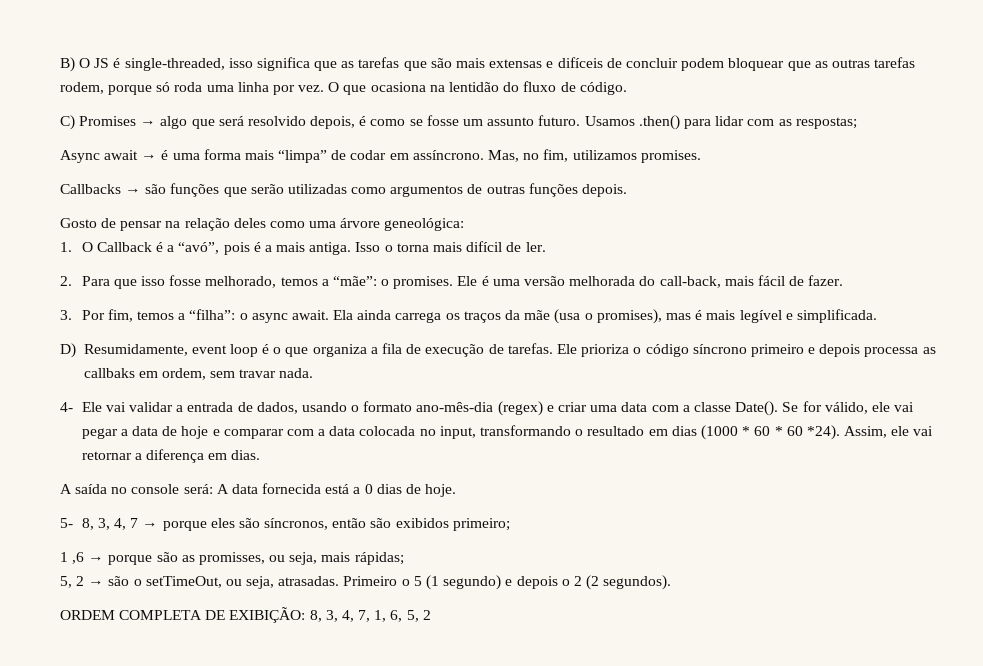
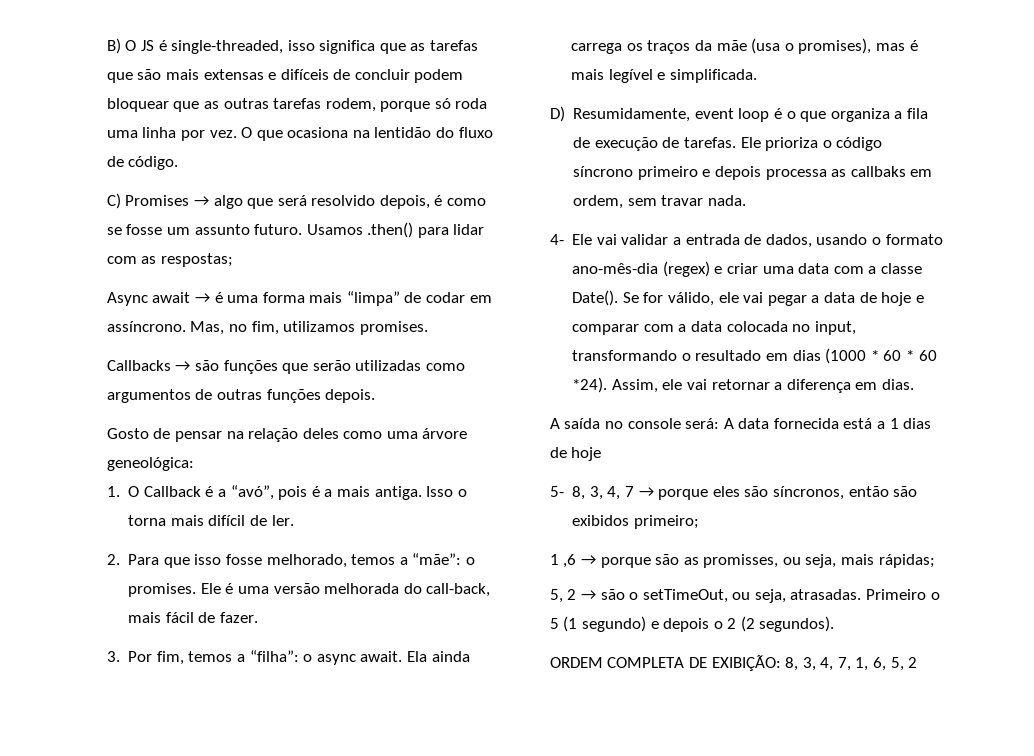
- A saída no console será: A data fornecida está a 0 dias de hoje.
+ A saída no console será: A data fornecida está a 1 dias de hoje

